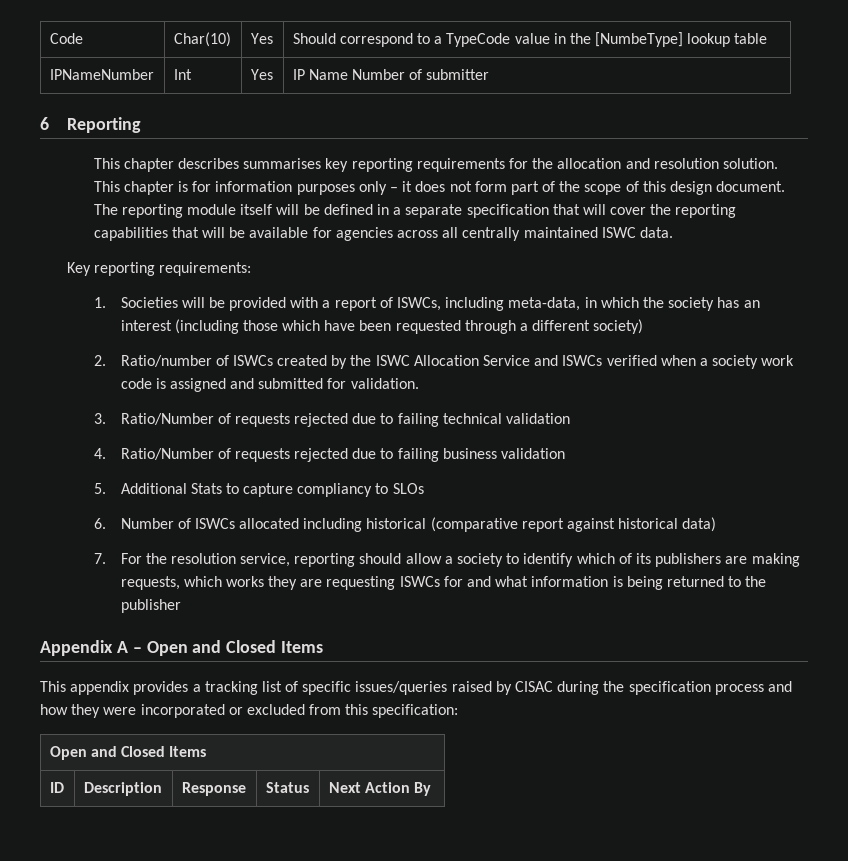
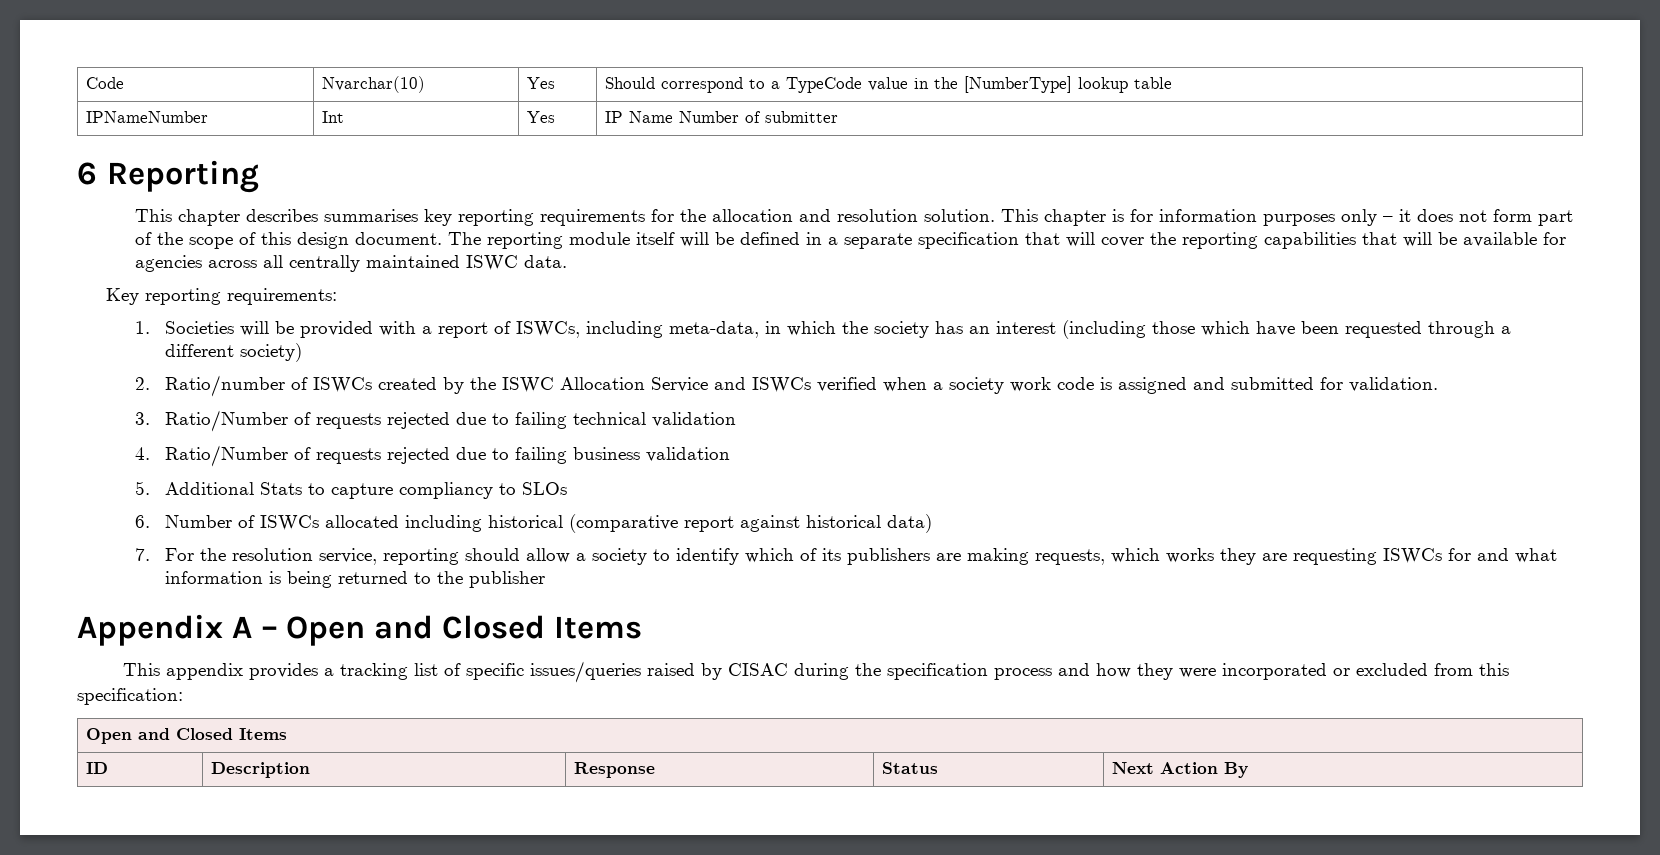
- Code | Char(10) | Yes | Should correspond to a TypeCode value in the [NumbeType] lookup table
+ Code | Nvarchar(10) | Yes | Should correspond to a TypeCode value in the [NumberType] lookup table

